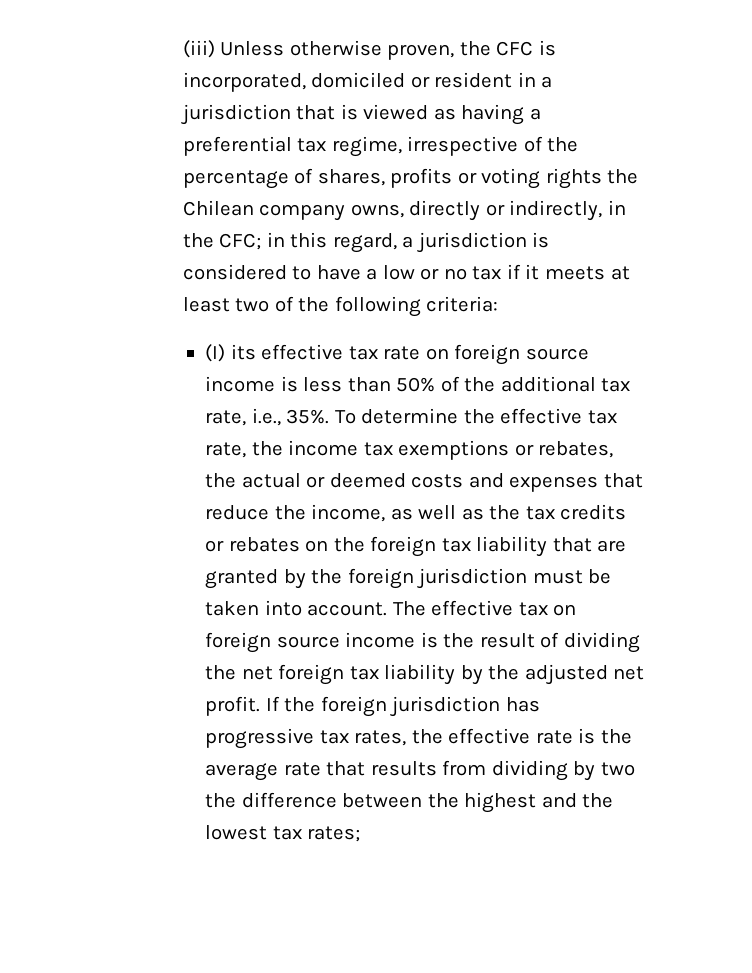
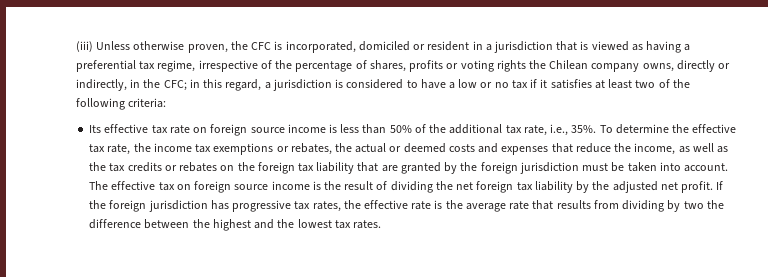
- in this regard, a jurisdiction is considered to have a low or no tax if it meets at least two of the following criteria:
+ in this regard, a jurisdiction is considered to have a low or no tax if it satisfies at least two of the following criteria:
- (I) its effective tax rate on foreign source income is less than 50% of the additional tax rate, i.e., 35%.
+ Its effective tax rate on foreign source income is less than 50% of the additional tax rate, i.e., 35%.
- If the foreign jurisdiction has progressive tax rates, the effective rate is the average rate that results from dividing by two the difference between the highest and the lowest tax rates;
+ If the foreign jurisdiction has progressive tax rates, the effective rate is the average rate that results from dividing by two the difference between the highest and the lowest tax rates.

